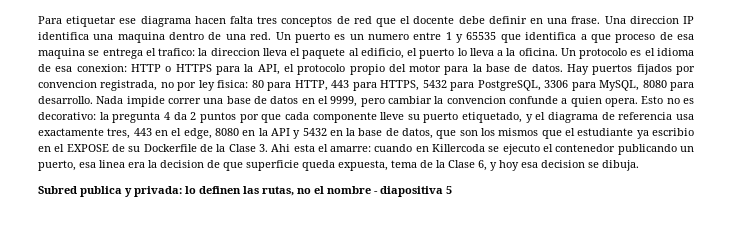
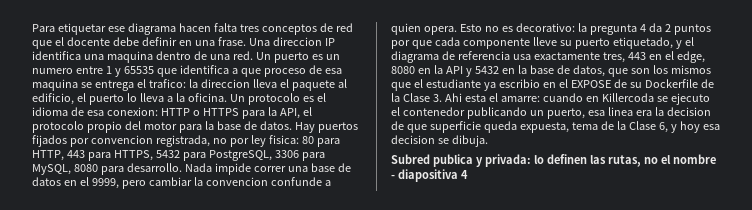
- Subred publica y privada: lo definen las rutas, no el nombre - diapositiva 5
+ Subred publica y privada: lo definen las rutas, no el nombre - diapositiva 4

